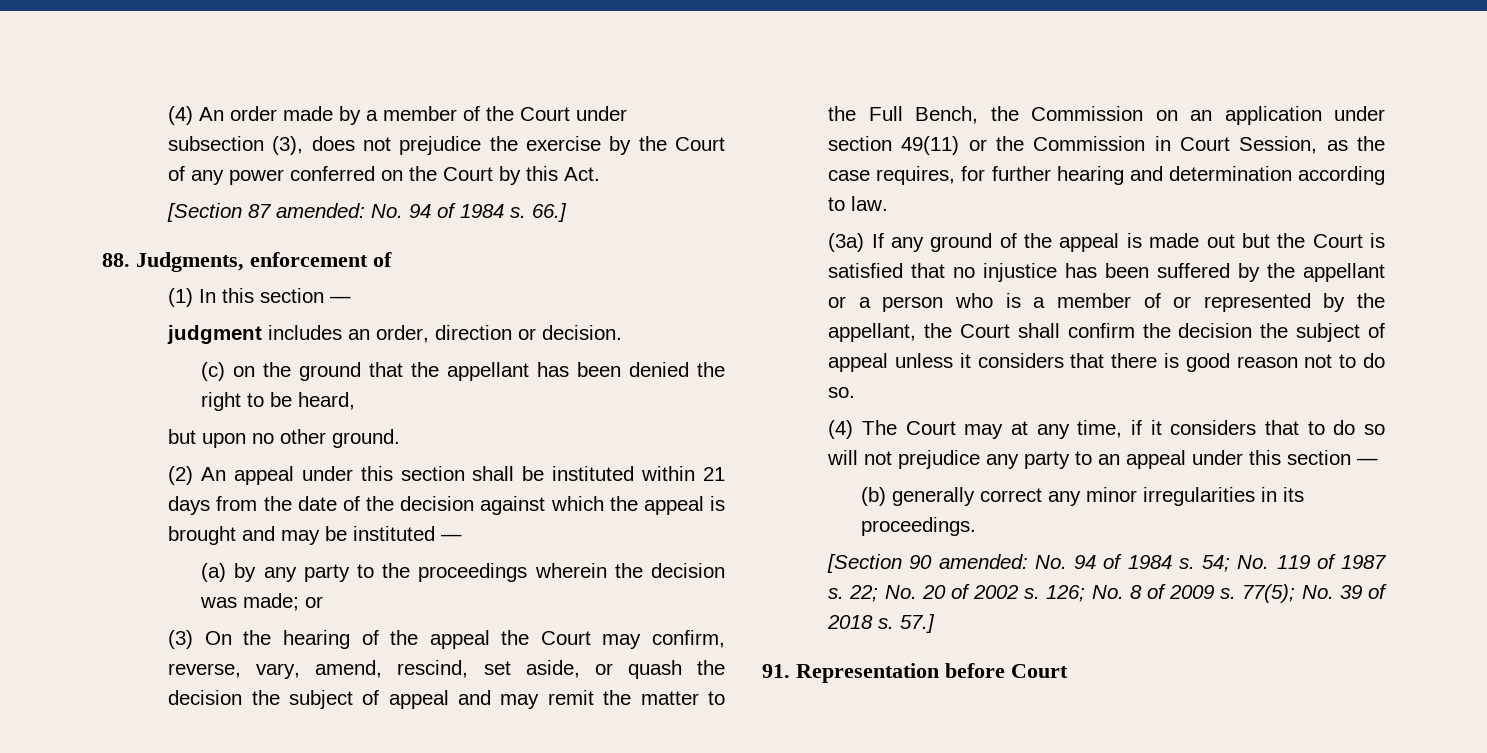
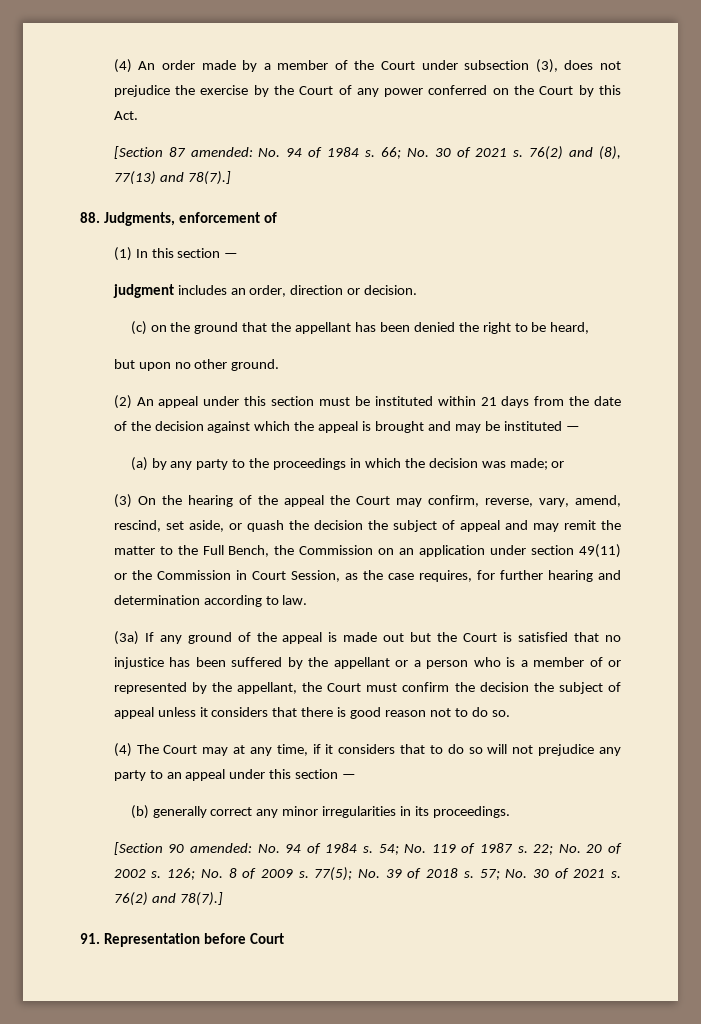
- 66.]
+ 66; No. 30 of 2021 s. 76(2) and (8), 77(13) and 78(7).]
- (2) An appeal under this section shall be instituted within 21 days from the date of the decision against which the appeal is brought and may be instituted —
+ (2) An appeal under this section must be instituted within 21 days from the date of the decision against which the appeal is brought and may be instituted —
- (a) by any party to the proceedings wherein the decision was made; or
+ (a) by any party to the proceedings in which the decision was made; or
- (3a) If any ground of the appeal is made out but the Court is satisfied that no injustice has been suffered by the appellant or a person who is a member of or represented by the appellant, the Court shall confirm the decision the subject of appeal unless it considers that there is good reason not to do so.
+ (3a) If any ground of the appeal is made out but the Court is satisfied that no injustice has been suffered by the appellant or a person who is a member of or represented by the appellant, the Court must confirm the decision the subject of appeal unless it considers that there is good reason not to do so.
- 57.]
+ 57; No. 30 of 2021 s. 76(2) and 78(7).]

